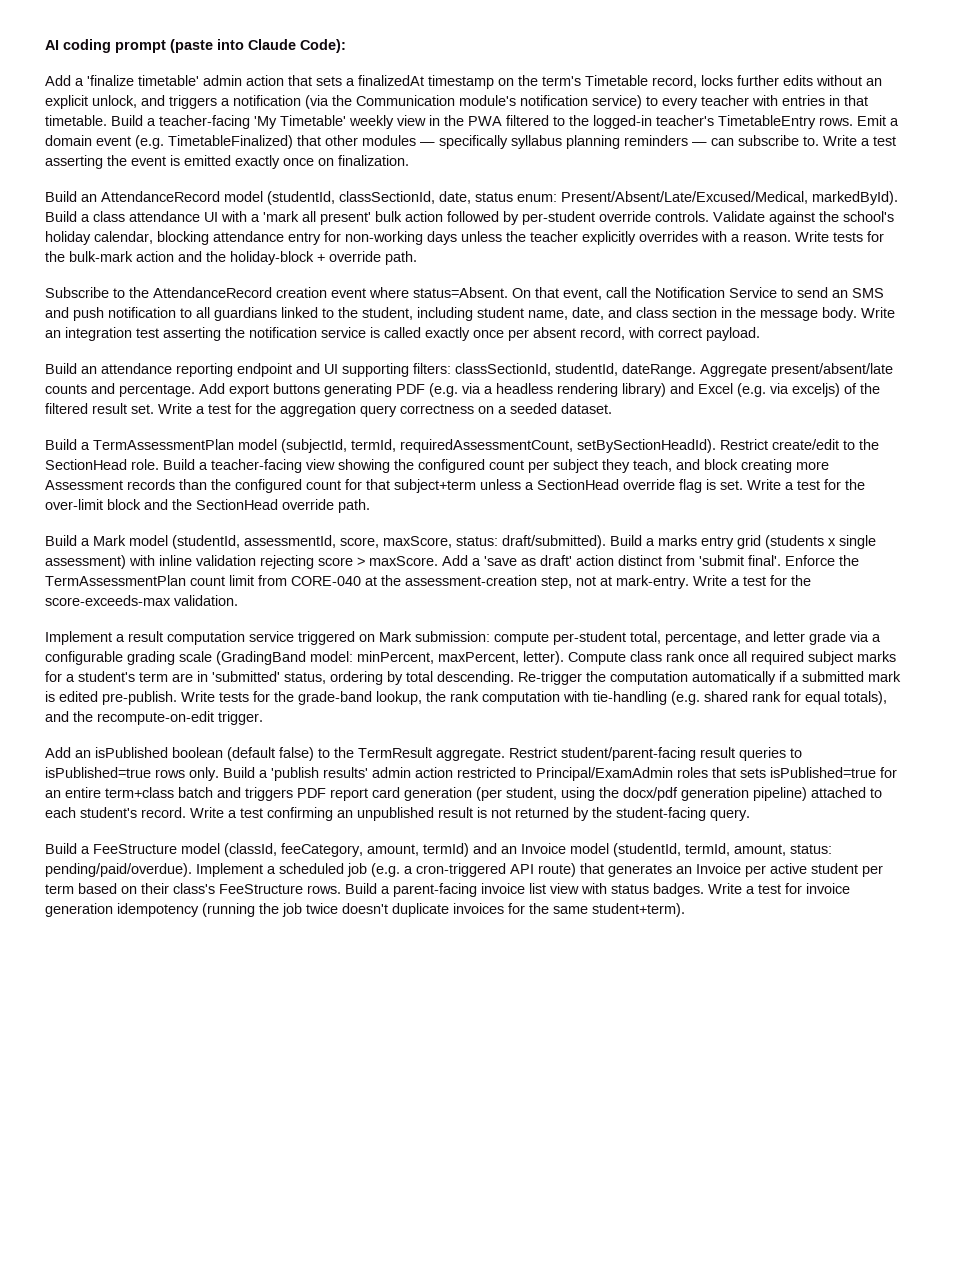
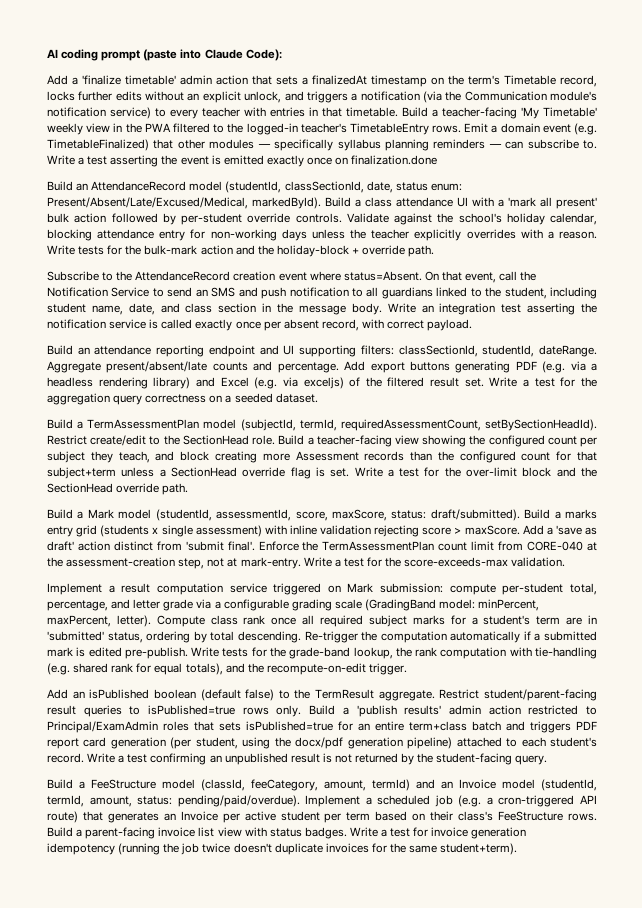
- Write a test asserting the event is emitted exactly once on finalization.
+ Write a test asserting the event is emitted exactly once on finalization.done

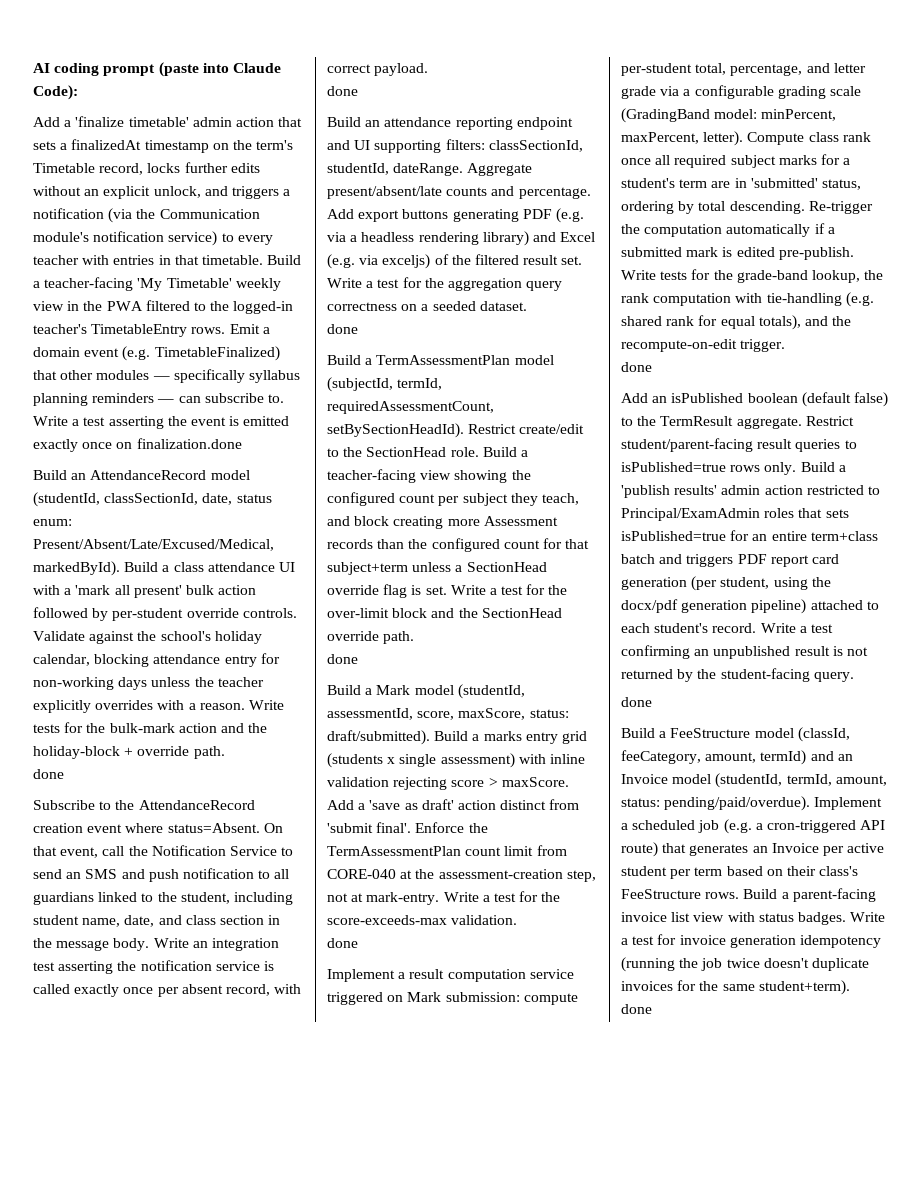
  Write tests for the bulk-mark action and the holiday-block + override path.
+ done
  Write an integration test asserting the notification service is called exactly once per absent record, with correct payload.
+ done
  Write a test for the aggregation query correctness on a seeded dataset.
+ done
  Write a test for the over-limit block and the SectionHead override path.
+ done
  Write a test for the score-exceeds-max validation.
+ done
  Write tests for the grade-band lookup, the rank computation with tie-handling (e.g. shared rank for equal totals), and the recompute-on-edit trigger.
+ done
  Write a test confirming an unpublished result is not returned by the student-facing query.
+ done
  Write a test for invoice generation idempotency (running the job twice doesn't duplicate invoices for the same student+term).
+ done

